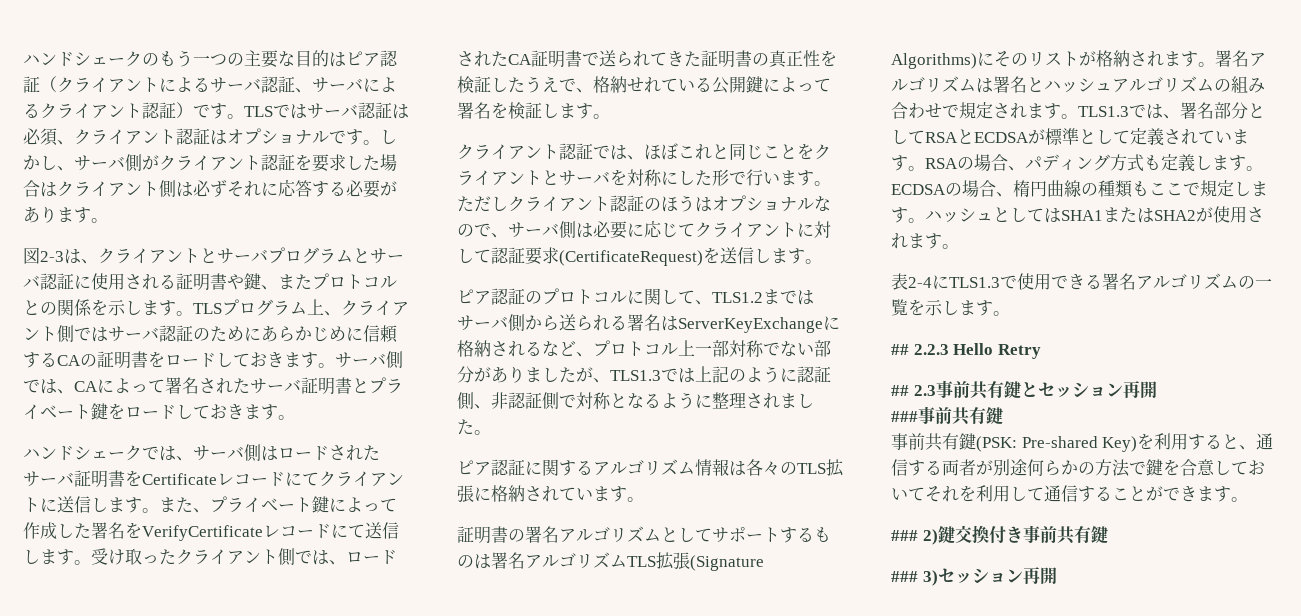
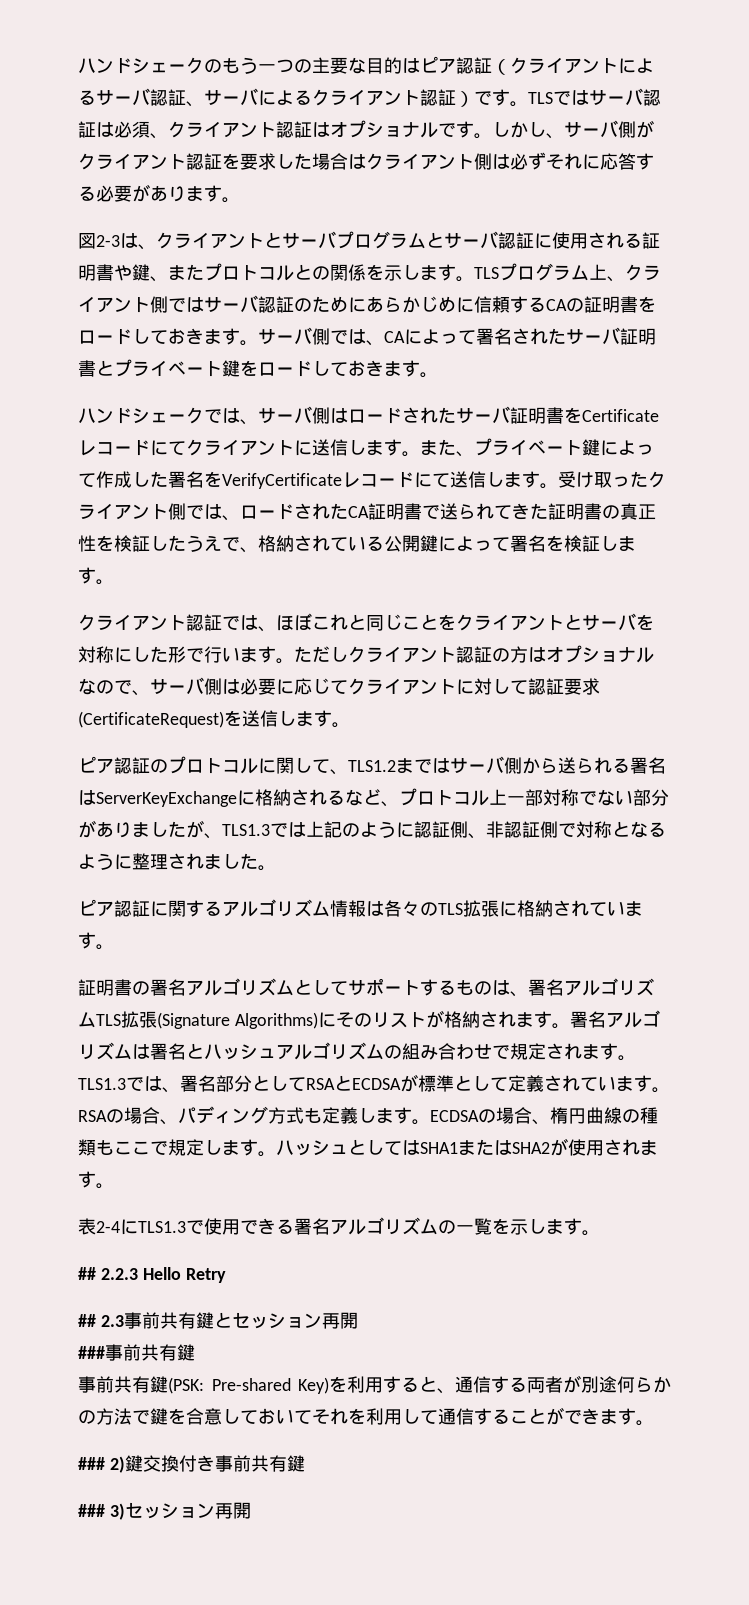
- 受け取ったクライアント側では、ロードされたCA証明書で送られてきた証明書の真正性を検証したうえで、格納せれている公開鍵によって署名を検証します。
+ 受け取ったクライアント側では、ロードされたCA証明書で送られてきた証明書の真正性を検証したうえで、格納されている公開鍵によって署名を検証します。
- ただしクライアント認証のほうはオプショナルなので、サーバ側は必要に応じてクライアントに対して認証要求(CertificateRequest)を送信します。
+ ただしクライアント認証の方はオプショナルなので、サーバ側は必要に応じてクライアントに対して認証要求(CertificateRequest)を送信します。
- 証明書の署名アルゴリズムとしてサポートするものは署名アルゴリズムTLS拡張(Signature Algorithms)にそのリストが格納されます。
+ 証明書の署名アルゴリズムとしてサポートするものは、署名アルゴリズムTLS拡張(Signature Algorithms)にそのリストが格納されます。

